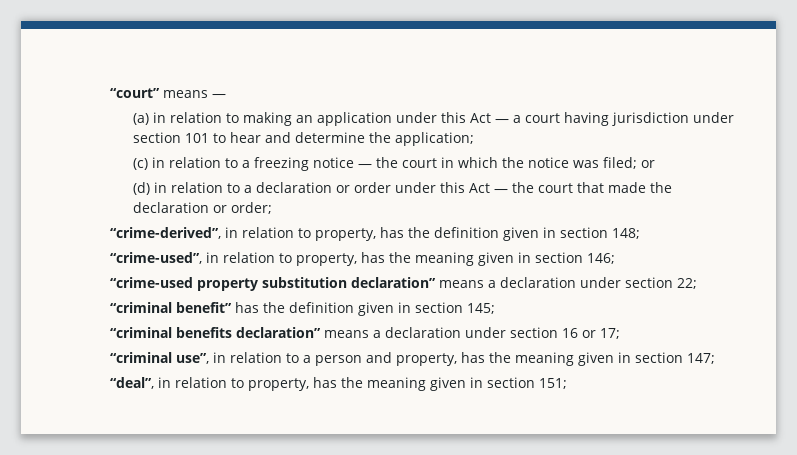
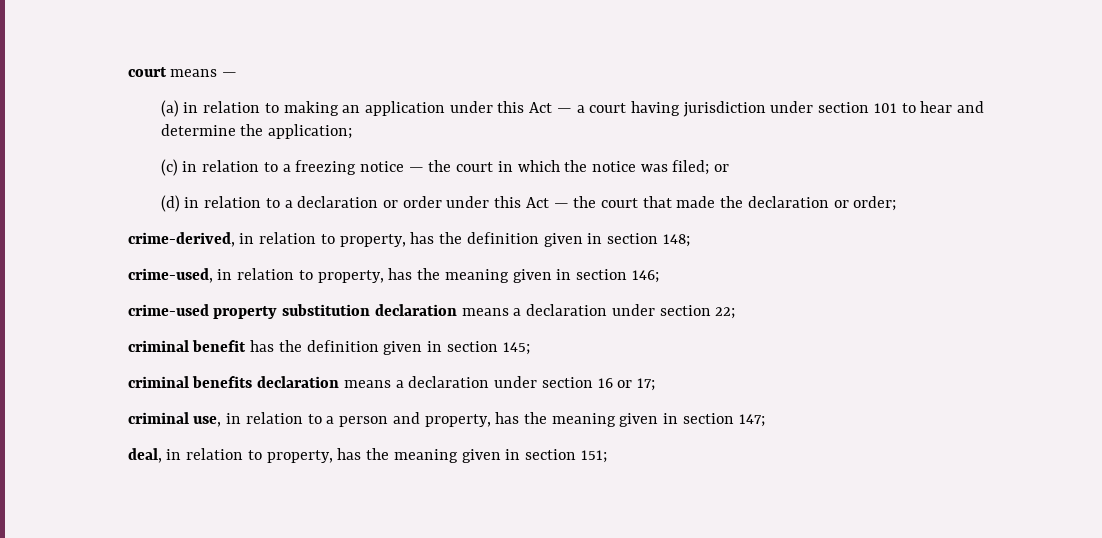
- “court” means —
+ court means —
- “crime-derived”, in relation to property, has the definition given in section 148;
+ crime-derived, in relation to property, has the definition given in section 148;
- “crime-used”, in relation to property, has the meaning given in section 146;
+ crime-used, in relation to property, has the meaning given in section 146;
- “crime-used property substitution declaration” means a declaration under section 22;
+ crime-used property substitution declaration means a declaration under section 22;
- “criminal benefit” has the definition given in section 145;
+ criminal benefit has the definition given in section 145;
- “criminal benefits declaration” means a declaration under section 16 or 17;
+ criminal benefits declaration means a declaration under section 16 or 17;
- “criminal use”, in relation to a person and property, has the meaning given in section 147;
+ criminal use, in relation to a person and property, has the meaning given in section 147;
- “deal”, in relation to property, has the meaning given in section 151;
+ deal, in relation to property, has the meaning given in section 151;

